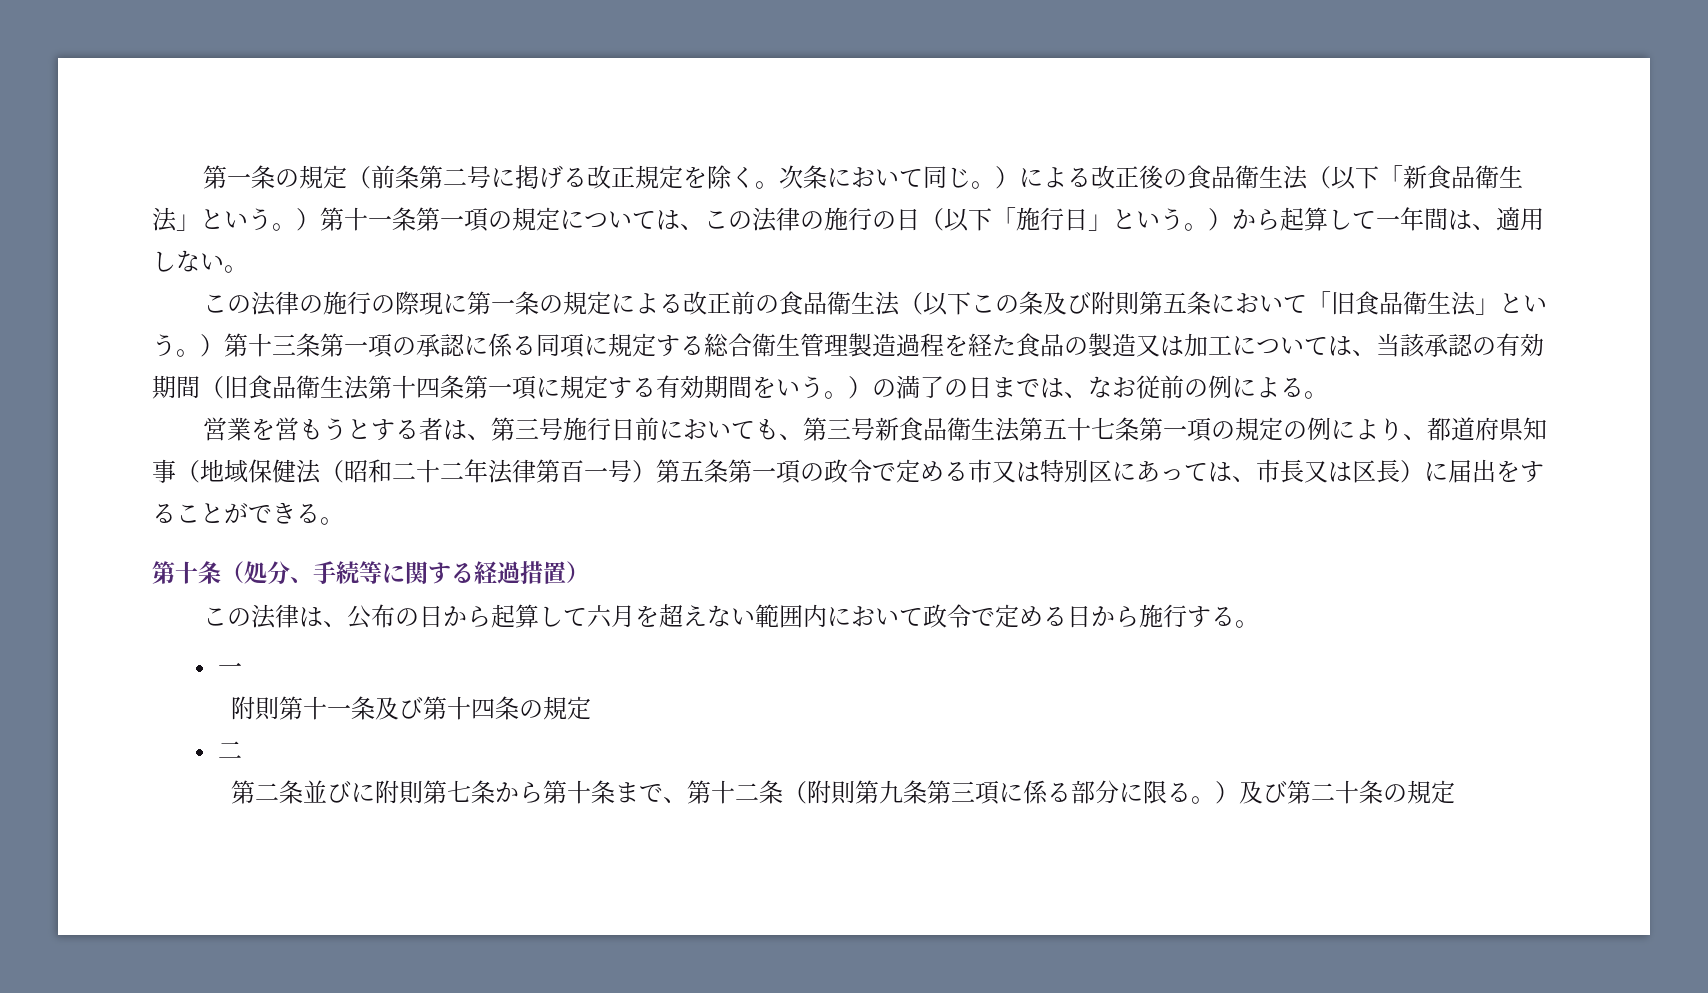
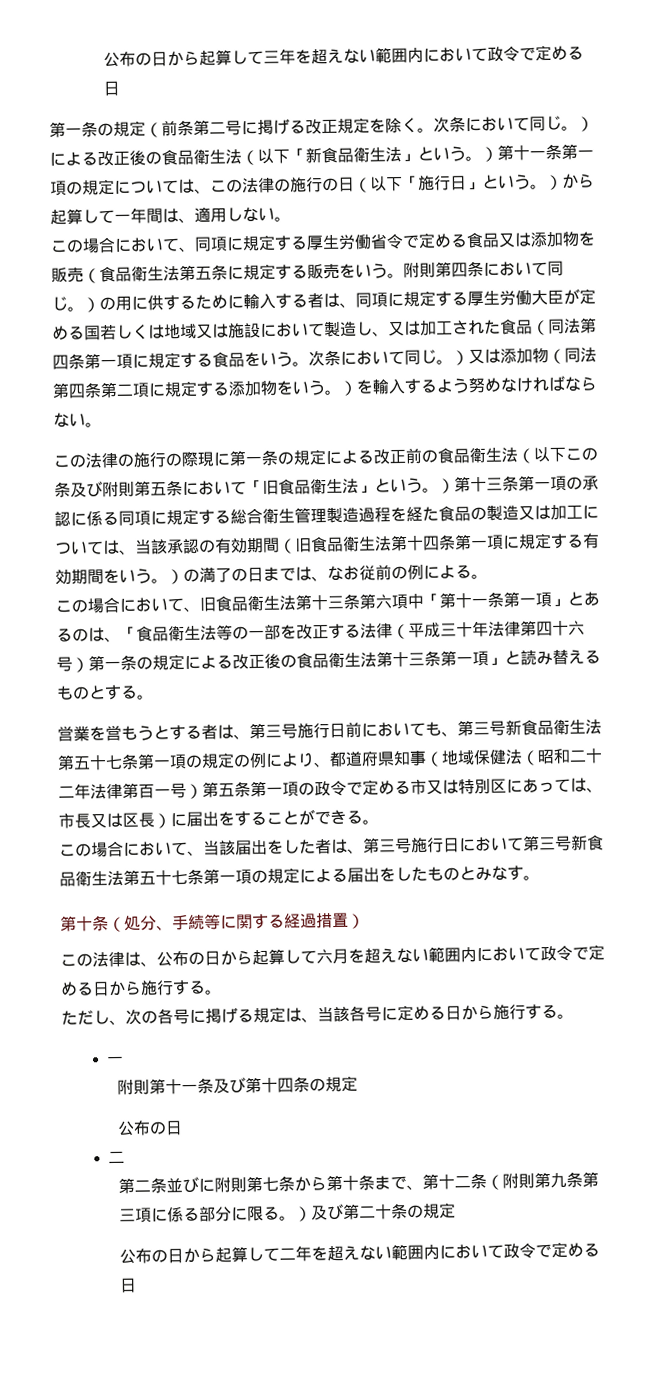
+ 公布の日から起算して三年を超えない範囲内において政令で定める日
+ この場合において、同項に規定する厚生労働省令で定める食品又は添加物を販売（食品衛生法第五条に規定する販売をいう。附則第四条において同じ。）の用に供するために輸入する者は、同項に規定する厚生労働大臣が定める国若しくは地域又は施設において製造し、又は加工された食品（同法第四条第一項に規定する食品をいう。次条において同じ。）又は添加物（同法第四条第二項に規定する添加物をいう。）を輸入するよう努めなければならない。
+ この場合において、旧食品衛生法第十三条第六項中「第十一条第一項」とあるのは、「食品衛生法等の一部を改正する法律（平成三十年法律第四十六号）第一条の規定による改正後の食品衛生法第十三条第一項」と読み替えるものとする。
+ この場合において、当該届出をした者は、第三号施行日において第三号新食品衛生法第五十七条第一項の規定による届出をしたものとみなす。
+ ただし、次の各号に掲げる規定は、当該各号に定める日から施行する。
  附則第十一条及び第十四条の規定
+ 公布の日
+ 公布の日から起算して二年を超えない範囲内において政令で定める日

